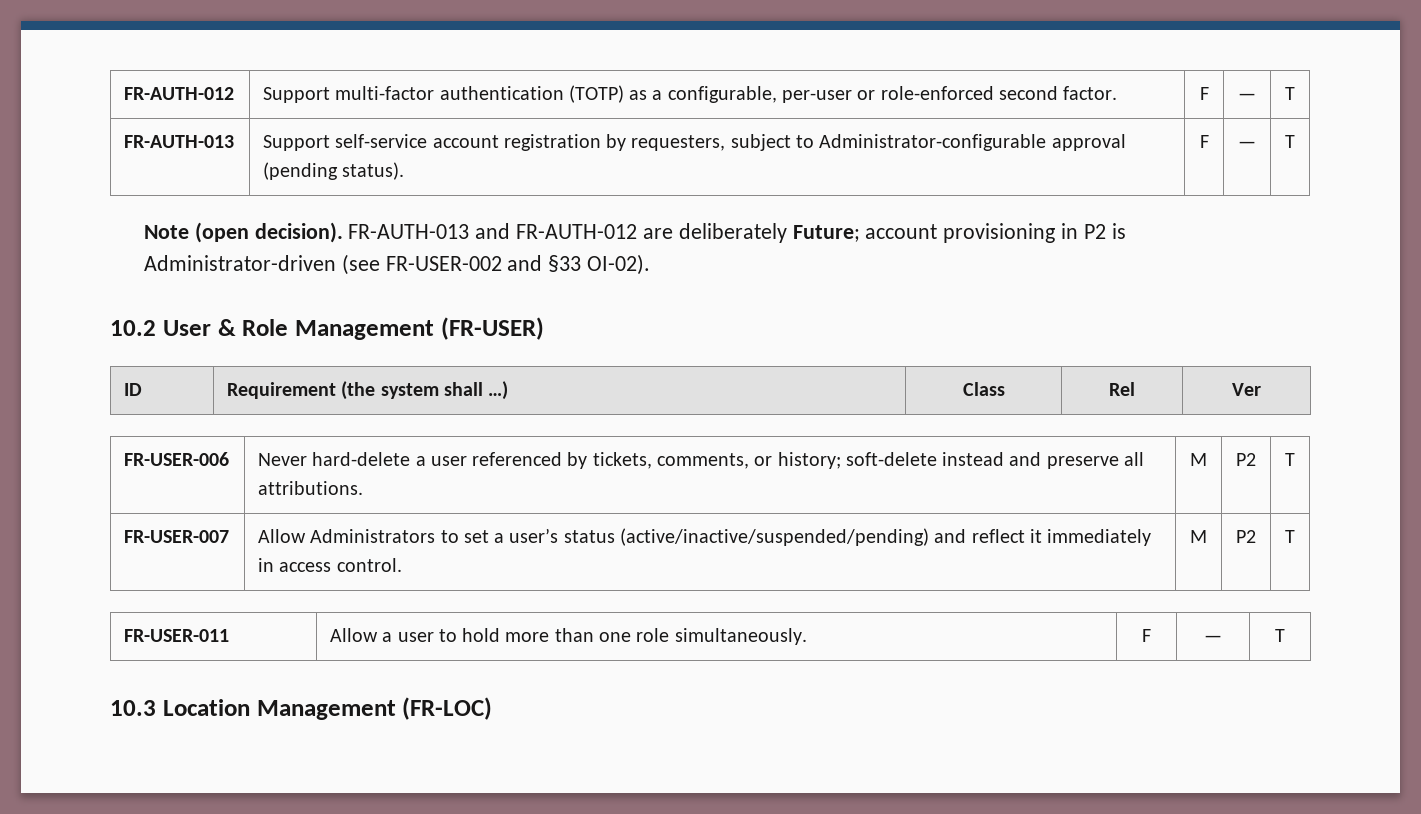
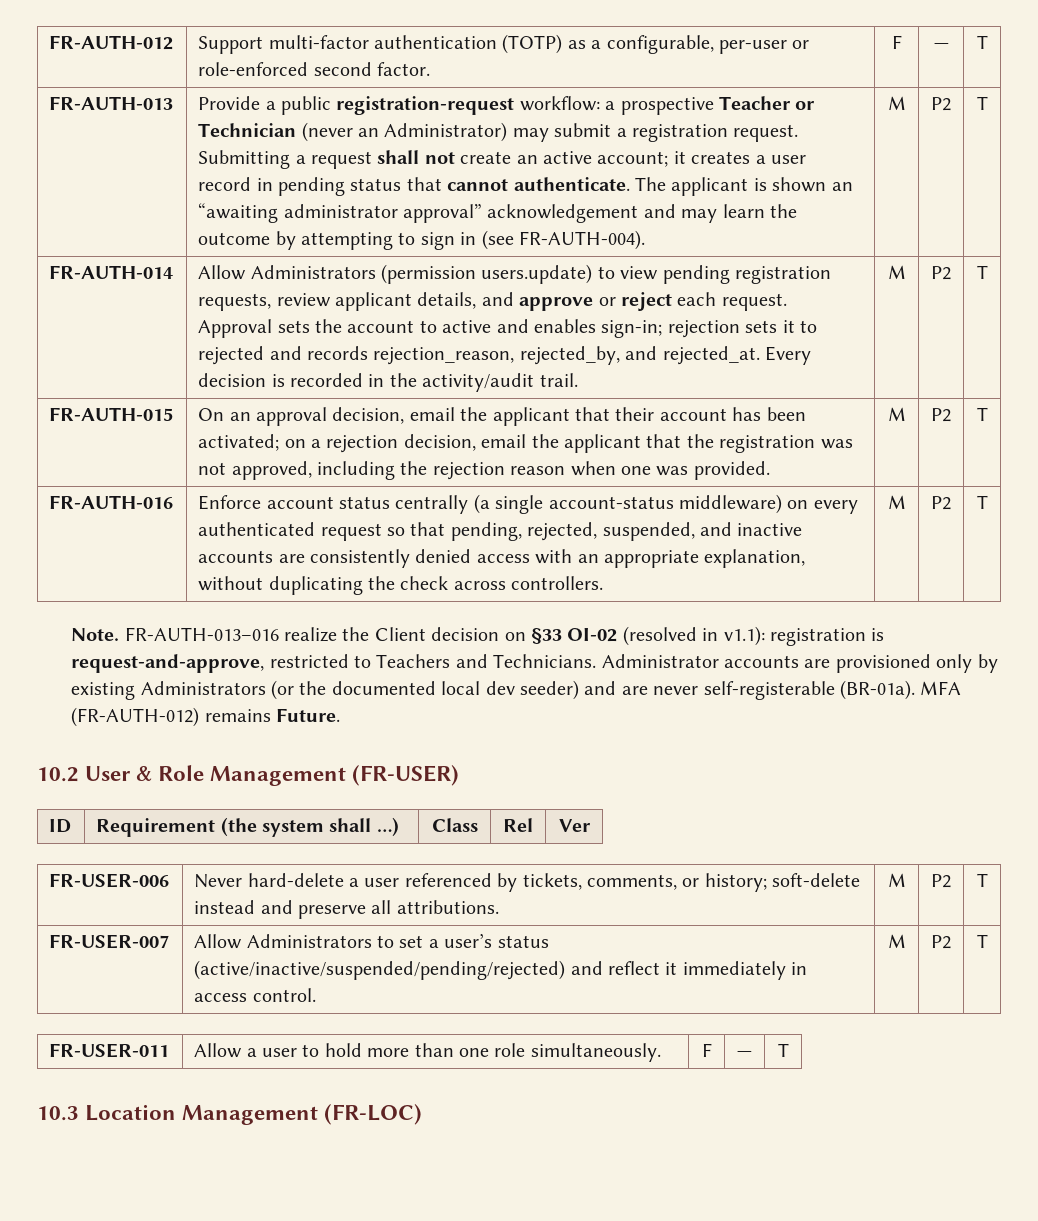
- Support self-service account registration by requesters, subject to Administrator-configurable approval (pending status). | F | — | T
- Note (open decision). FR-AUTH-013 and FR-AUTH-012 are deliberately Future; account provisioning in P2 is Administrator-driven (see FR-USER-002 and §33 OI-02).
+ Provide a public registration-request workflow: a prospective Teacher or Technician (never an Administrator) may submit a registration request. Submitting a request shall not create an active account; it creates a user record in pending status that cannot authenticate. The applicant is shown an “awaiting administrator approval” acknowledgement and may learn the outcome by attempting to sign in (see FR-AUTH-004). | M | P2 | T
+ FR-AUTH-014 | Allow Administrators (permission users.update) to view pending registration requests, review applicant details, and approve or reject each request. Approval sets the account to active and enables sign-in; rejection sets it to rejected and records rejection_reason, rejected_by, and rejected_at. Every decision is recorded in the activity/audit trail. | M | P2 | T
+ FR-AUTH-015 | On an approval decision, email the applicant that their account has been activated; on a rejection decision, email the applicant that the registration was not approved, including the rejection reason when one was provided. | M | P2 | T
+ FR-AUTH-016 | Enforce account status centrally (a single account-status middleware) on every authenticated request so that pending, rejected, suspended, and inactive accounts are consistently denied access with an appropriate explanation, without duplicating the check across controllers. | M | P2 | T
+ Note. FR-AUTH-013–016 realize the Client decision on §33 OI-02 (resolved in v1.1): registration is request-and-approve, restricted to Teachers and Technicians. Administrator accounts are provisioned only by existing Administrators (or the documented local dev seeder) and are never self-registerable (BR-01a). MFA (FR-AUTH-012) remains Future.
- FR-USER-007 | Allow Administrators to set a user’s status (active/inactive/suspended/pending) and reflect it immediately in access control. | M | P2 | T
+ FR-USER-007 | Allow Administrators to set a user’s status (active/inactive/suspended/pending/rejected) and reflect it immediately in access control. | M | P2 | T

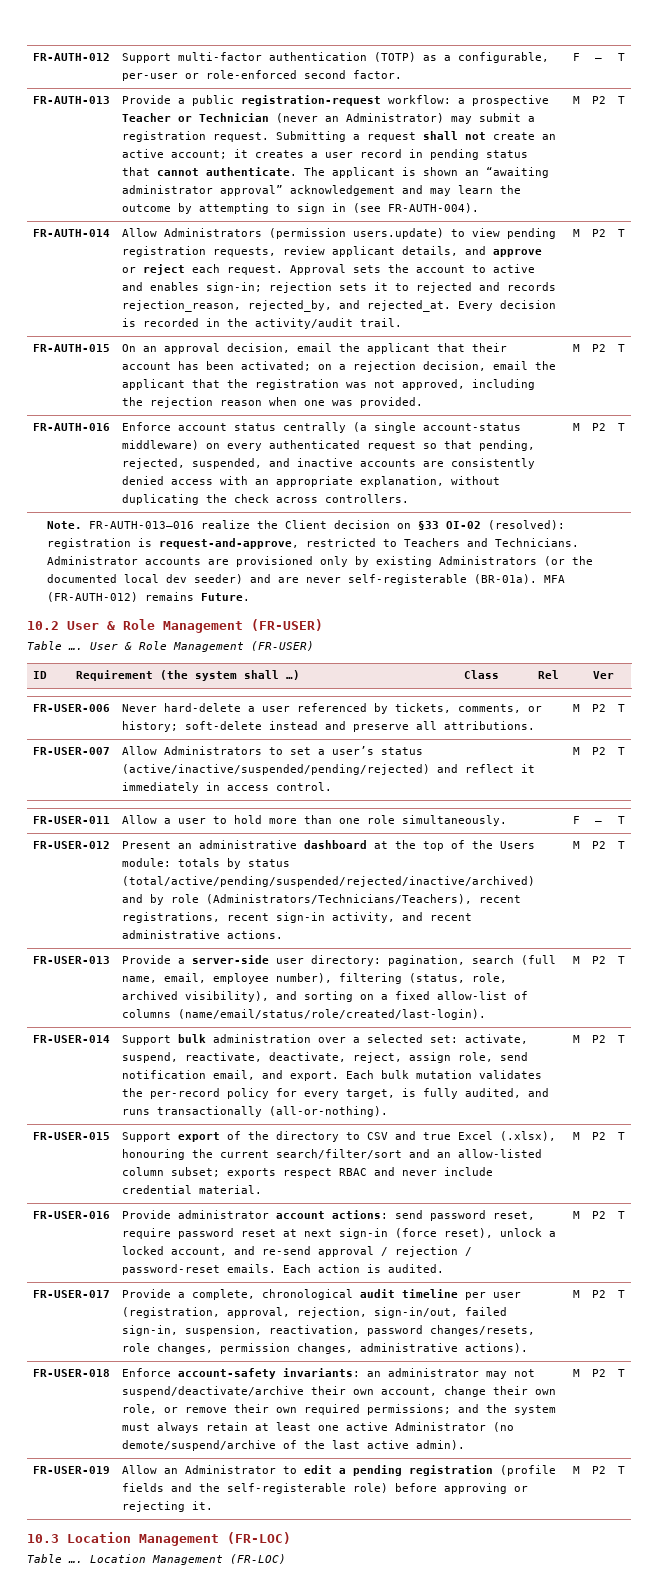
- FR-AUTH-013–016 realize the Client decision on §33 OI-02 (resolved in v1.1): registration is request-and-approve, restricted to Teachers and Technicians.
+ FR-AUTH-013–016 realize the Client decision on §33 OI-02 (resolved): registration is request-and-approve, restricted to Teachers and Technicians.
+ Table …. User & Role Management (FR-USER)
+ FR-USER-012 | Present an administrative dashboard at the top of the Users module: totals by status (total/active/pending/suspended/rejected/inactive/archived) and by role (Administrators/Technicians/Teachers), recent registrations, recent sign-in activity, and recent administrative actions. | M | P2 | T
+ FR-USER-013 | Provide a server-side user directory: pagination, search (full name, email, employee number), filtering (status, role, archived visibility), and sorting on a fixed allow-list of columns (name/email/status/role/created/last-login). | M | P2 | T
+ FR-USER-014 | Support bulk administration over a selected set: activate, suspend, reactivate, deactivate, reject, assign role, send notification email, and export. Each bulk mutation validates the per-record policy for every target, is fully audited, and runs transactionally (all-or-nothing). | M | P2 | T
+ FR-USER-015 | Support export of the directory to CSV and true Excel (.xlsx), honouring the current search/filter/sort and an allow-listed column subset; exports respect RBAC and never include credential material. | M | P2 | T
+ FR-USER-016 | Provide administrator account actions: send password reset, require password reset at next sign-in (force reset), unlock a locked account, and re-send approval / rejection / password-reset emails. Each action is audited. | M | P2 | T
+ FR-USER-017 | Provide a complete, chronological audit timeline per user (registration, approval, rejection, sign-in/out, failed sign-in, suspension, reactivation, password changes/resets, role changes, permission changes, administrative actions). | M | P2 | T
+ FR-USER-018 | Enforce account-safety invariants: an administrator may not suspend/deactivate/archive their own account, change their own role, or remove their own required permissions; and the system must always retain at least one active Administrator (no demote/suspend/archive of the last active admin). | M | P2 | T
+ FR-USER-019 | Allow an Administrator to edit a pending registration (profile fields and the self-registerable role) before approving or rejecting it. | M | P2 | T
+ Table …. Location Management (FR-LOC)

